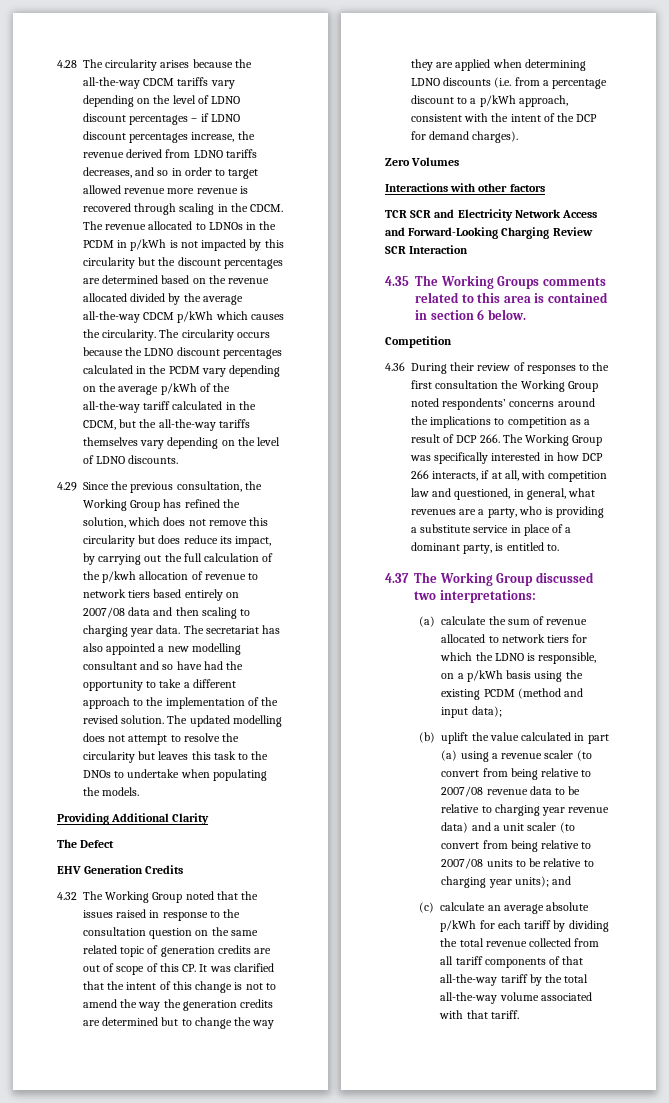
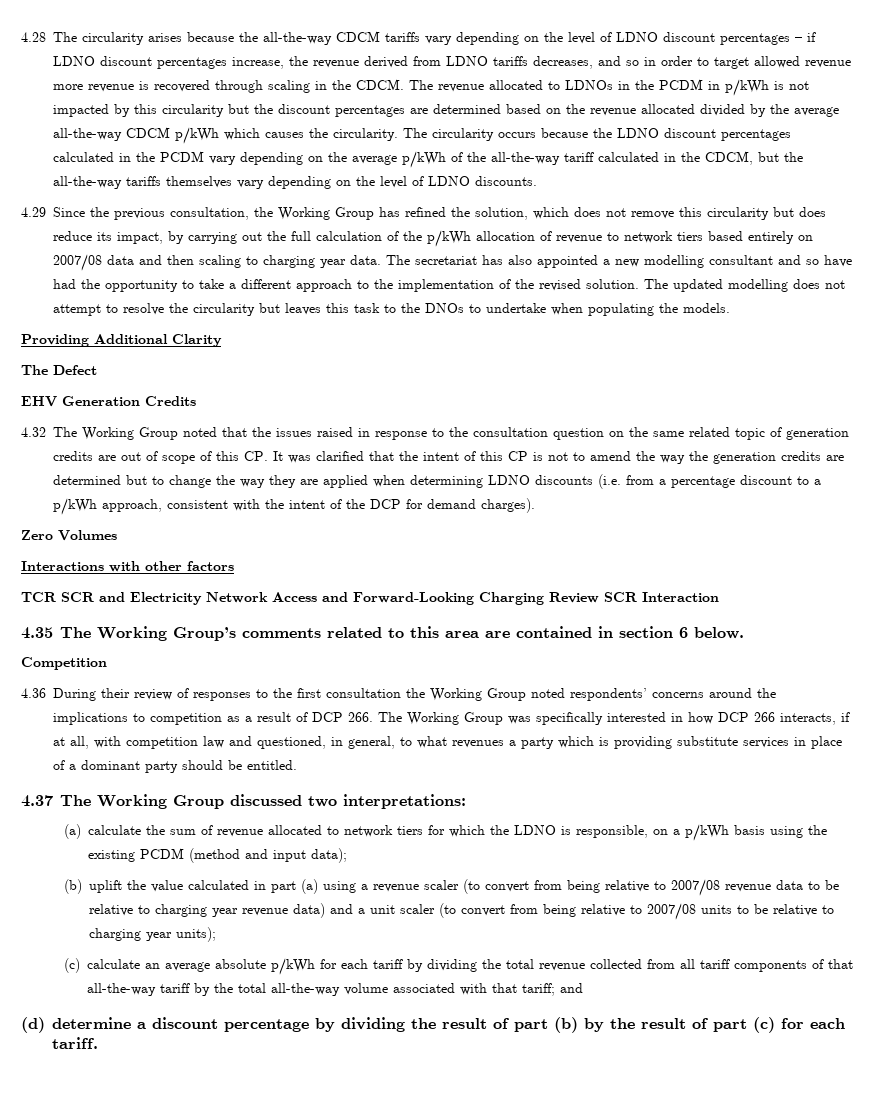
- 4.29 Since the previous consultation, the Working Group has refined the solution, which does not remove this circularity but does reduce its impact, by carrying out the full calculation of the p/kwh allocation of revenue to network tiers based entirely on 2007/08 data and then scaling to charging year data.
+ 4.29 Since the previous consultation, the Working Group has refined the solution, which does not remove this circularity but does reduce its impact, by carrying out the full calculation of the p/kWh allocation of revenue to network tiers based entirely on 2007/08 data and then scaling to charging year data.
- 4.32 The Working Group noted that the issues raised in response to the consultation question on the same related topic of generation credits are out of scope of this CP. It was clarified that the intent of this change is not to amend the way the generation credits are determined but to change the way they are applied when determining LDNO discounts (i.e. from a percentage discount to a p/kWh approach, consistent with the intent of the DCP for demand charges).
+ 4.32 The Working Group noted that the issues raised in response to the consultation question on the same related topic of generation credits are out of scope of this CP. It was clarified that the intent of this CP is not to amend the way the generation credits are determined but to change the way they are applied when determining LDNO discounts (i.e. from a percentage discount to a p/kWh approach, consistent with the intent of the DCP for demand charges).
- 4.35 The Working Groups comments related to this area is contained in section 6 below.
+ 4.35 The Working Group’s comments related to this area are contained in section 6 below.
- 4.36 During their review of responses to the first consultation the Working Group noted respondents’ concerns around the implications to competition as a result of DCP 266. The Working Group was specifically interested in how DCP 266 interacts, if at all, with competition law and questioned, in general, what revenues are a party, who is providing a substitute service in place of a dominant party, is entitled to.
+ 4.36 During their review of responses to the first consultation the Working Group noted respondents’ concerns around the implications to competition as a result of DCP 266. The Working Group was specifically interested in how DCP 266 interacts, if at all, with competition law and questioned, in general, to what revenues a party which is providing substitute services in place of a dominant party should be entitled.
- (b) uplift the value calculated in part (a) using a revenue scaler (to convert from being relative to 2007/08 revenue data to be relative to charging year revenue data) and a unit scaler (to convert from being relative to 2007/08 units to be relative to charging year units); and
+ (b) uplift the value calculated in part (a) using a revenue scaler (to convert from being relative to 2007/08 revenue data to be relative to charging year revenue data) and a unit scaler (to convert from being relative to 2007/08 units to be relative to charging year units);
- (c) calculate an average absolute p/kWh for each tariff by dividing the total revenue collected from all tariff components of that all-the-way tariff by the total all-the-way volume associated with that tariff.
+ (c) calculate an average absolute p/kWh for each tariff by dividing the total revenue collected from all tariff components of that all-the-way tariff by the total all-the-way volume associated with that tariff; and
+ (d) determine a discount percentage by dividing the result of part (b) by the result of part (c) for each tariff.

